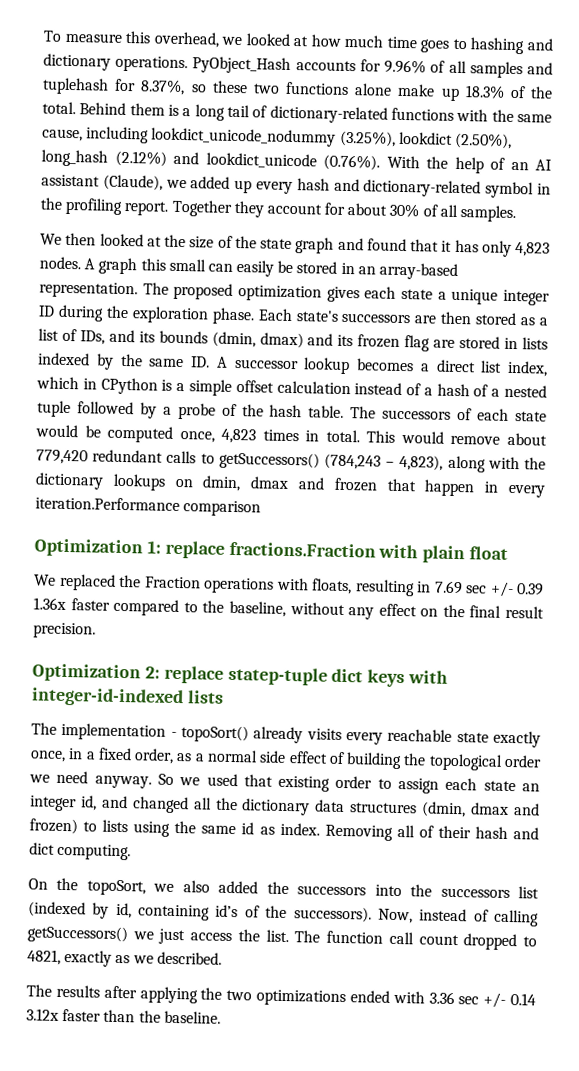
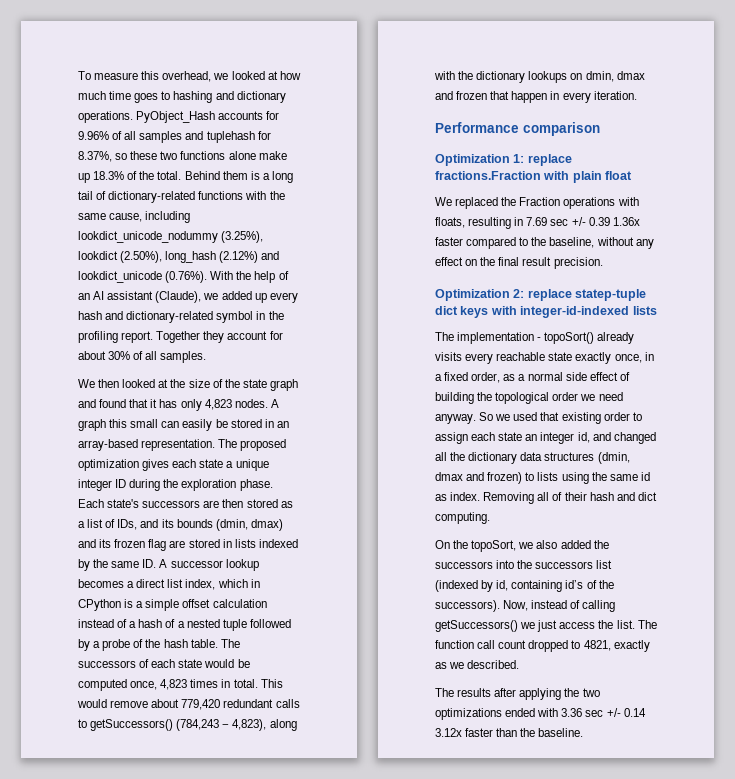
- This would remove about 779,420 redundant calls to getSuccessors() (784,243 − 4,823), along with the dictionary lookups on dmin, dmax and frozen that happen in every iteration.Performance comparison
+ This would remove about 779,420 redundant calls to getSuccessors() (784,243 − 4,823), along with the dictionary lookups on dmin, dmax and frozen that happen in every iteration.
+ Performance comparison

